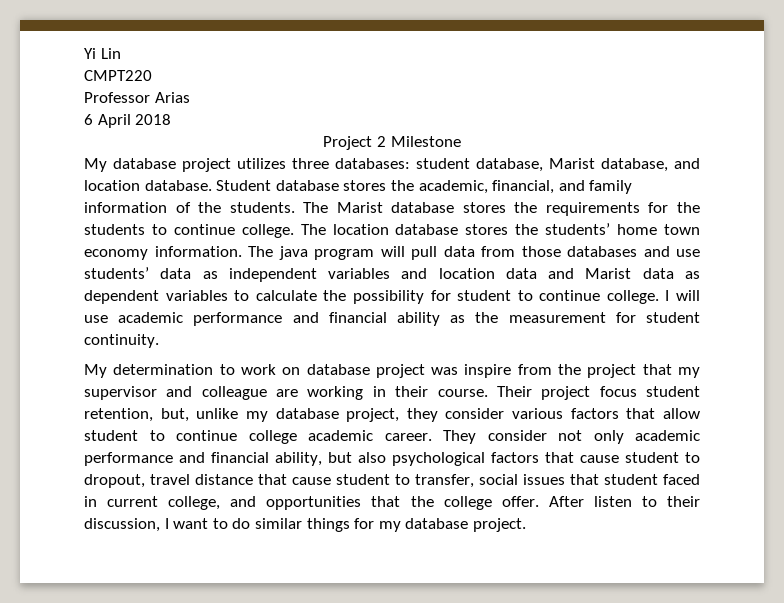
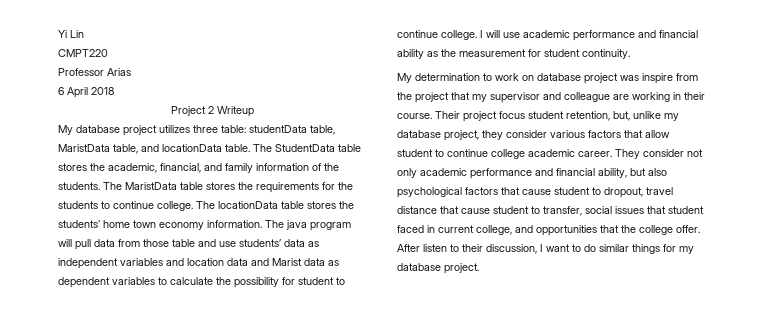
- Project 2 Milestone
+ Project 2 Writeup
- My database project utilizes three databases: student database, Marist database, and location database. Student database stores the academic, financial, and family information of the students.
+ My database project utilizes three table: studentData table, MaristData table, and locationData table. The StudentData table stores the academic, financial, and family information of the students.
- The Marist database stores the requirements for the students to continue college.
+ The MaristData table stores the requirements for the students to continue college.
- The location database stores the students’ home town economy information.
+ The locationData table stores the students’ home town economy information.
- The java program will pull data from those databases and use students’ data as independent variables and location data and Marist data as dependent variables to calculate the possibility for student to continue college.
+ The java program will pull data from those table and use students’ data as independent variables and location data and Marist data as dependent variables to calculate the possibility for student to continue college.

